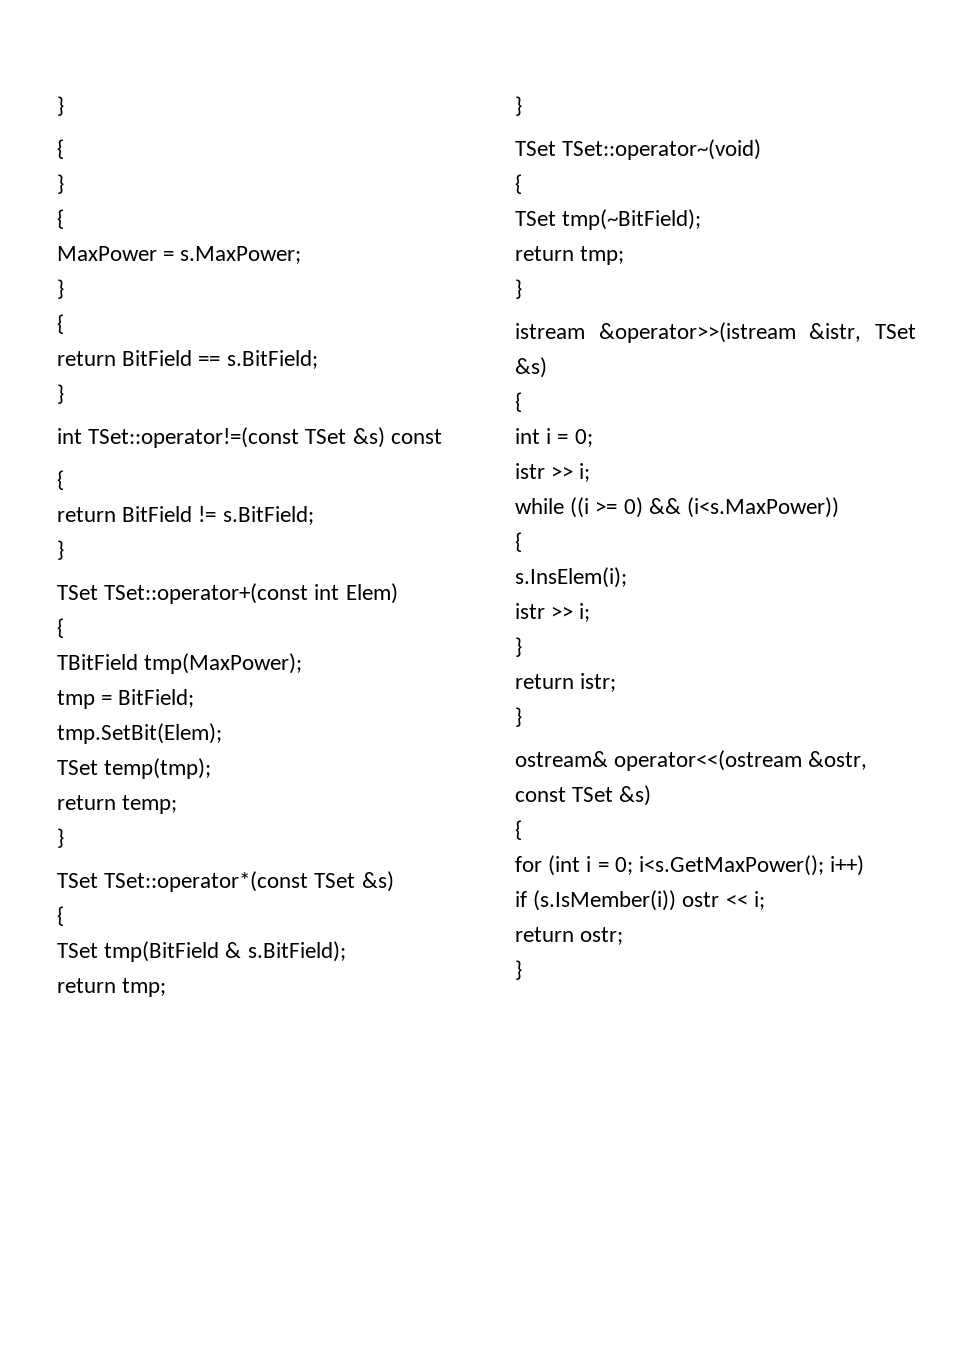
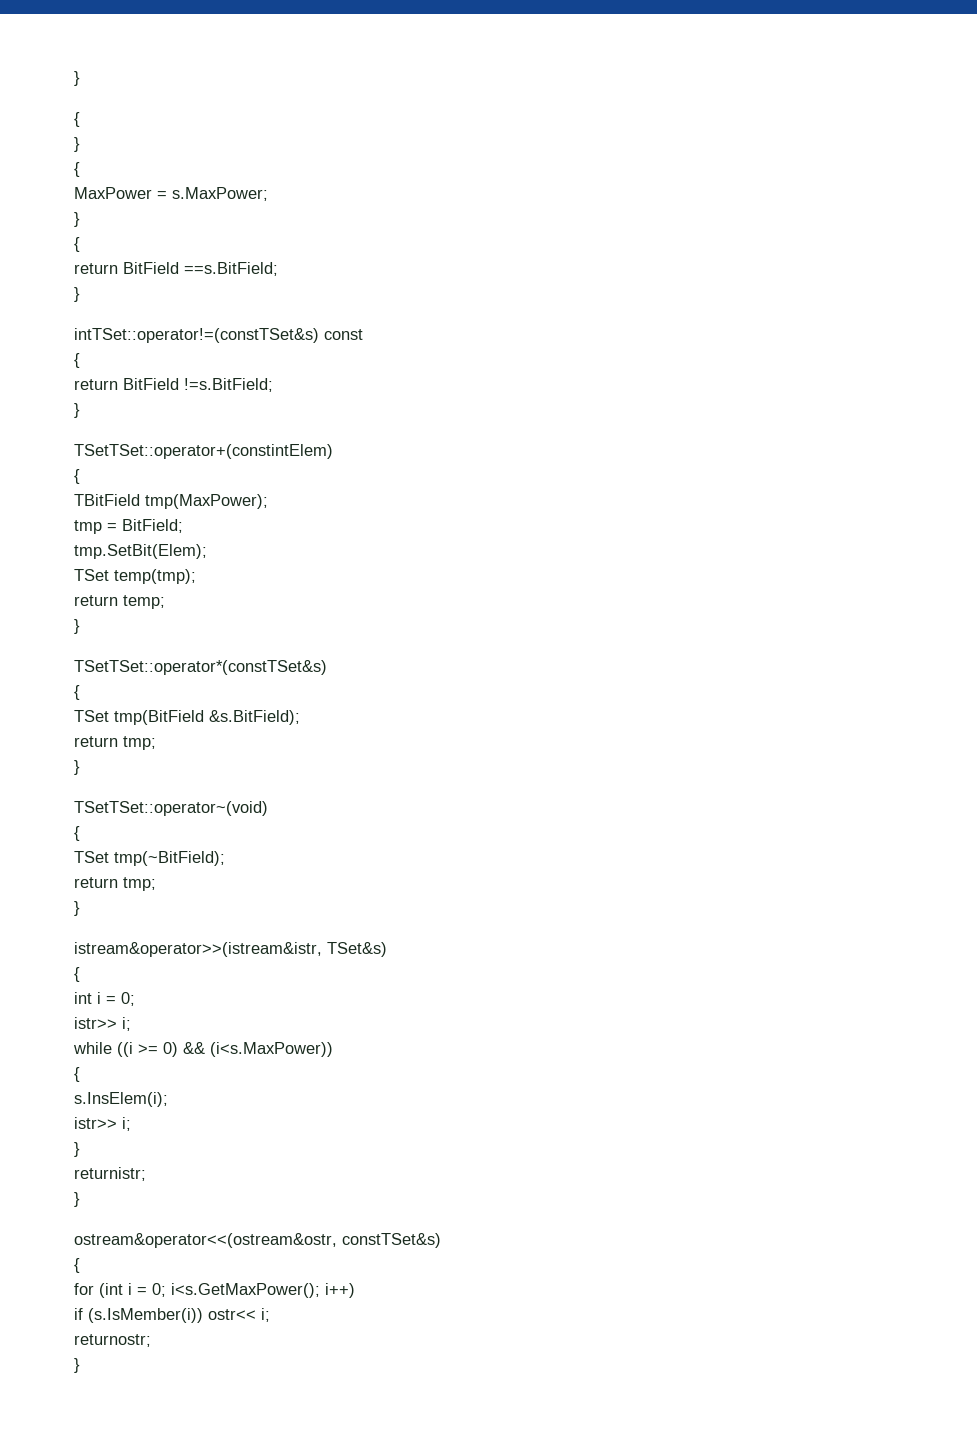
- return BitField == s.BitField;
+ return BitField ==s.BitField;
  }
- int TSet::operator!=(const TSet &s) const
+ intTSet::operator!=(constTSet&s) const
- return BitField != s.BitField;
+ return BitField !=s.BitField;
  }
- TSet TSet::operator+(const int Elem)
+ TSetTSet::operator+(constintElem)
- TSet TSet::operator*(const TSet &s)
+ TSetTSet::operator*(constTSet&s)
- TSet tmp(BitField & s.BitField);
+ TSet tmp(BitField &s.BitField);
  return tmp;
  }
- TSet TSet::operator~(void)
+ TSetTSet::operator~(void)
- istream &operator>>(istream &istr, TSet &s)
+ istream&operator>>(istream&istr, TSet&s)
  int i = 0;
- istr >> i;
+ istr>> i;
  s.InsElem(i);
- istr >> i;
+ istr>> i;
- return istr;
+ returnistr;
  }
- ostream& operator<<(ostream &ostr, const TSet &s)
+ ostream&operator<<(ostream&ostr, constTSet&s)
- if (s.IsMember(i)) ostr << i;
- return ostr;
+ if (s.IsMember(i)) ostr<< i;
+ returnostr;

